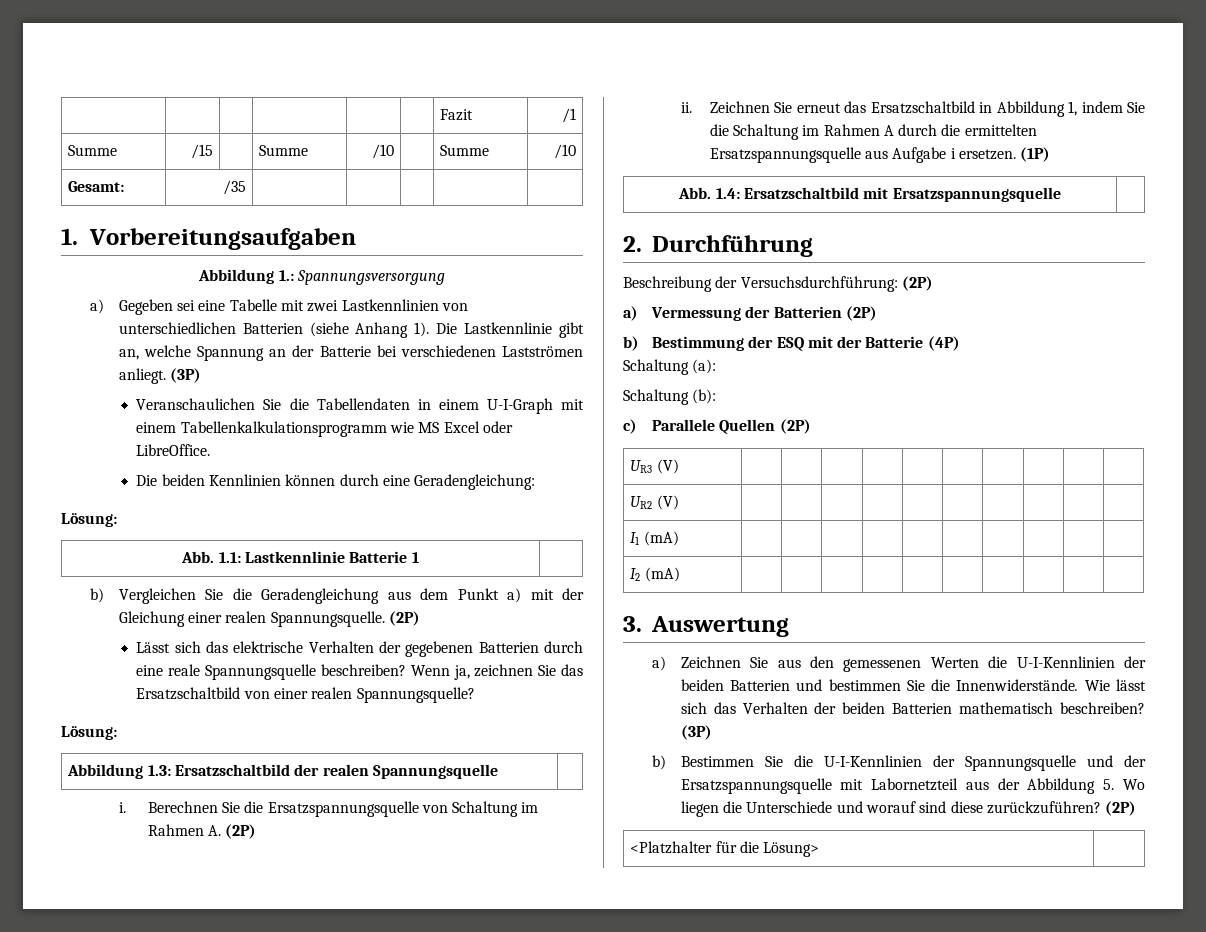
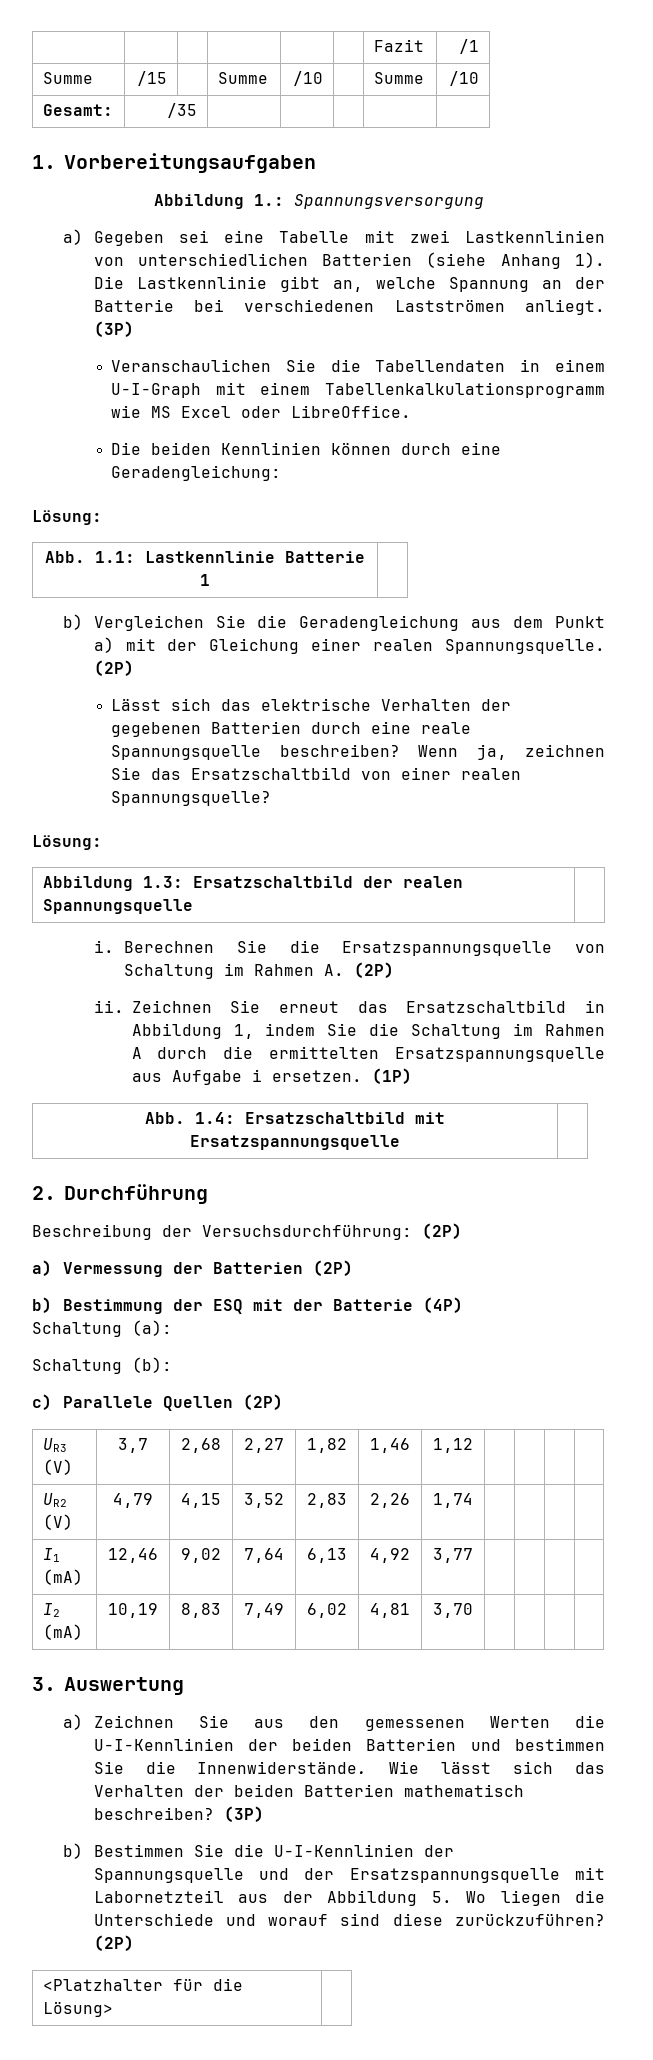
- UR3 (V) | | | | | | | | | |
- UR2 (V) | | | | | | | | | |
- I1 (mA) | | | | | | | | | |
- I2 (mA) | | | | | | | | | |
+ UR3 (V) | 3,7 | 2,68 | 2,27 | 1,82 | 1,46 | 1,12 | | | |
+ UR2 (V) | 4,79 | 4,15 | 3,52 | 2,83 | 2,26 | 1,74 | | | |
+ I1 (mA) | 12,46 | 9,02 | 7,64 | 6,13 | 4,92 | 3,77 | | | |
+ I2 (mA) | 10,19 | 8,83 | 7,49 | 6,02 | 4,81 | 3,70 | | | |

